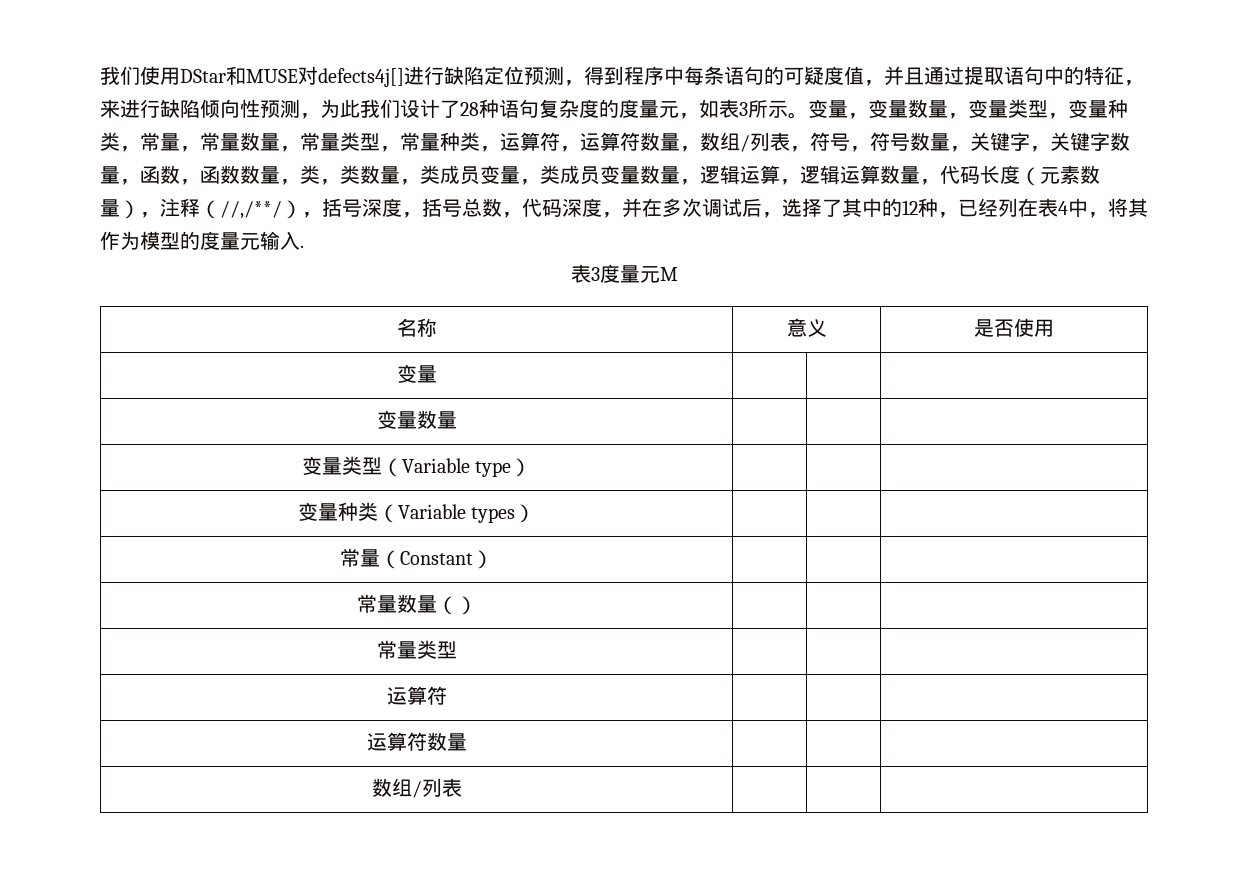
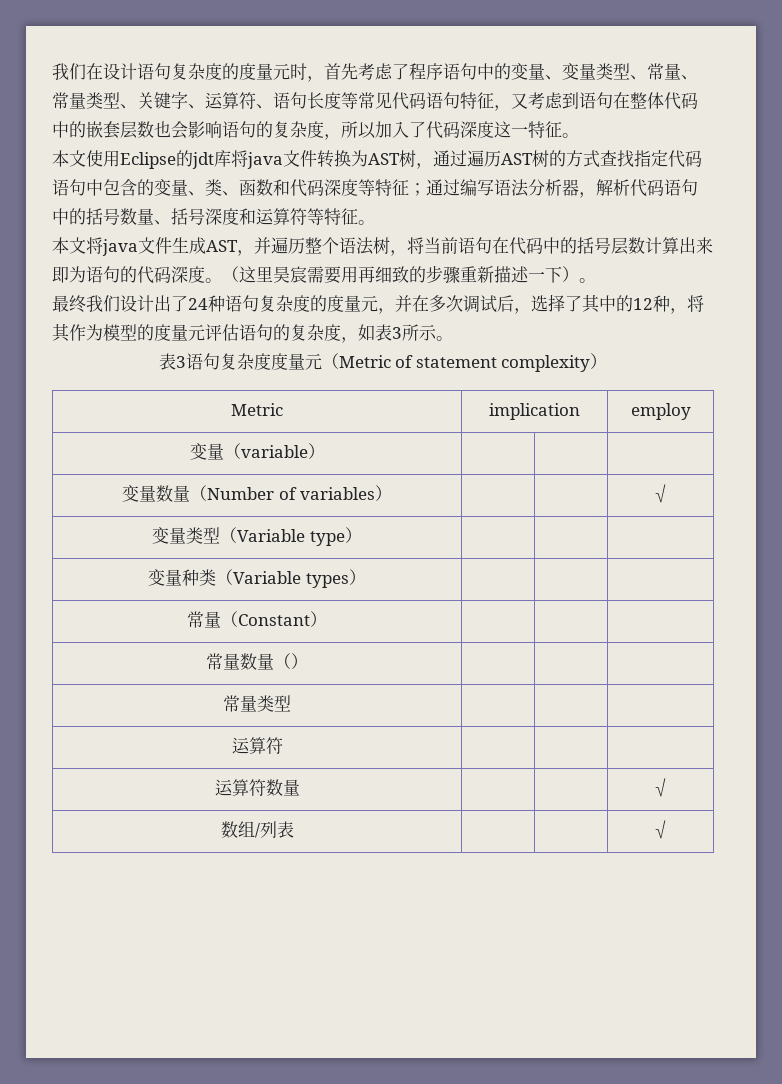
- 我们使用DStar和MUSE对defects4j[]进行缺陷定位预测，得到程序中每条语句的可疑度值，并且通过提取语句中的特征，来进行缺陷倾向性预测，为此我们设计了28种语句复杂度的度量元，如表3所示。变量，变量数量，变量类型，变量种类，常量，常量数量，常量类型，常量种类，运算符，运算符数量，数组/列表，符号，符号数量，关键字，关键字数量，函数，函数数量，类，类数量，类成员变量，类成员变量数量，逻辑运算，逻辑运算数量，代码长度（元素数量），注释（//,/**/），括号深度，括号总数，代码深度，并在多次调试后，选择了其中的12种，已经列在表4中，将其作为模型的度量元输入.
- 表3度量元M
- 名称 | 意义 | 是否使用
- 变量 | | |
- 变量数量 | | |
+ 我们在设计语句复杂度的度量元时，首先考虑了程序语句中的变量、变量类型、常量、常量类型、关键字、运算符、语句长度等常见代码语句特征，又考虑到语句在整体代码中的嵌套层数也会影响语句的复杂度，所以加入了代码深度这一特征。
+ 本文使用Eclipse的jdt库将java文件转换为AST树，通过遍历AST树的方式查找指定代码语句中包含的变量、类、函数和代码深度等特征；通过编写语法分析器，解析代码语句中的括号数量、括号深度和运算符等特征。
+ 本文将java文件生成AST，并遍历整个语法树，将当前语句在代码中的括号层数计算出来即为语句的代码深度。（这里昊宸需要用再细致的步骤重新描述一下）。
+ 最终我们设计出了24种语句复杂度的度量元，并在多次调试后，选择了其中的12种，将其作为模型的度量元评估语句的复杂度，如表3所示。
+ 表3语句复杂度度量元（Metric of statement complexity）
+ Metric | implication | employ
+ 变量（variable） | | |
+ 变量数量（Number of variables） | | | √
- 运算符数量 | | |
+ 运算符数量 | | | √
- 数组/列表 | | |
+ 数组/列表 | | | √

